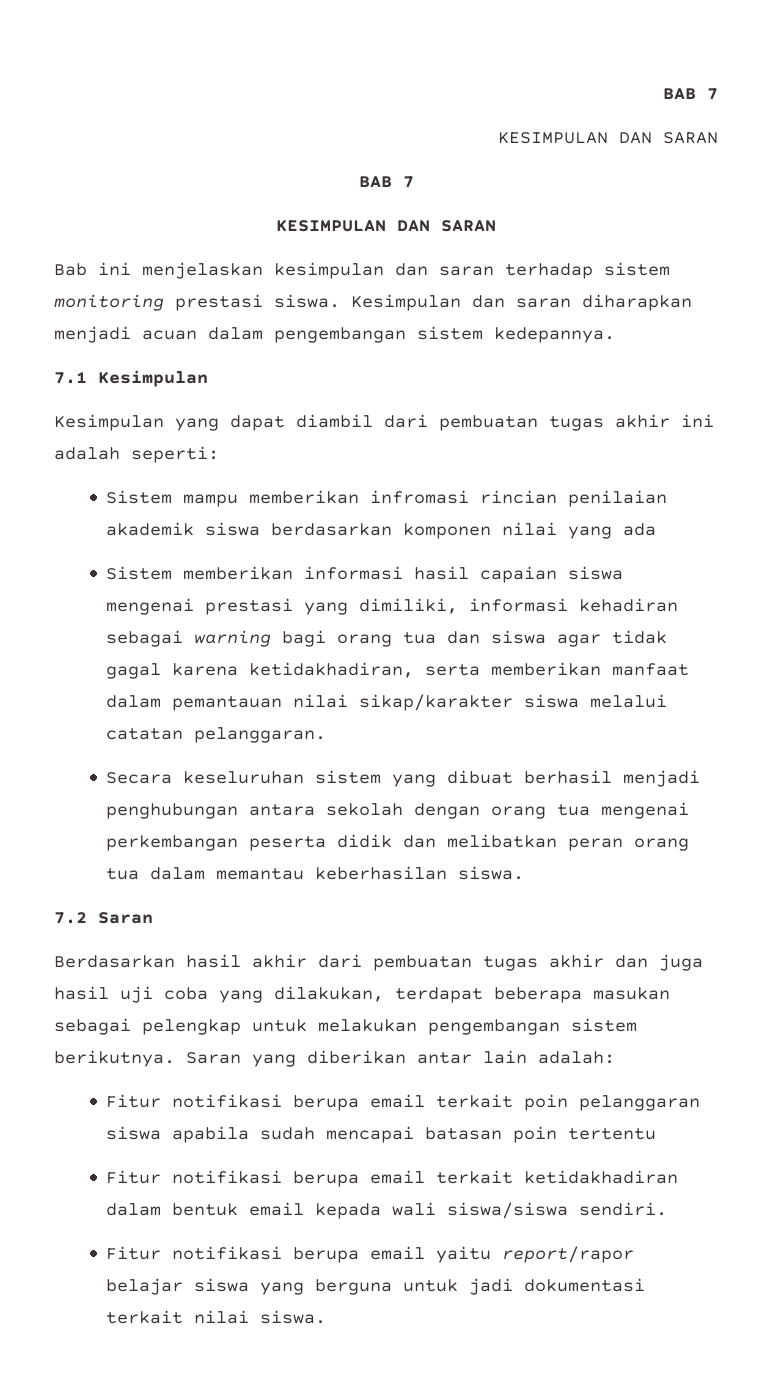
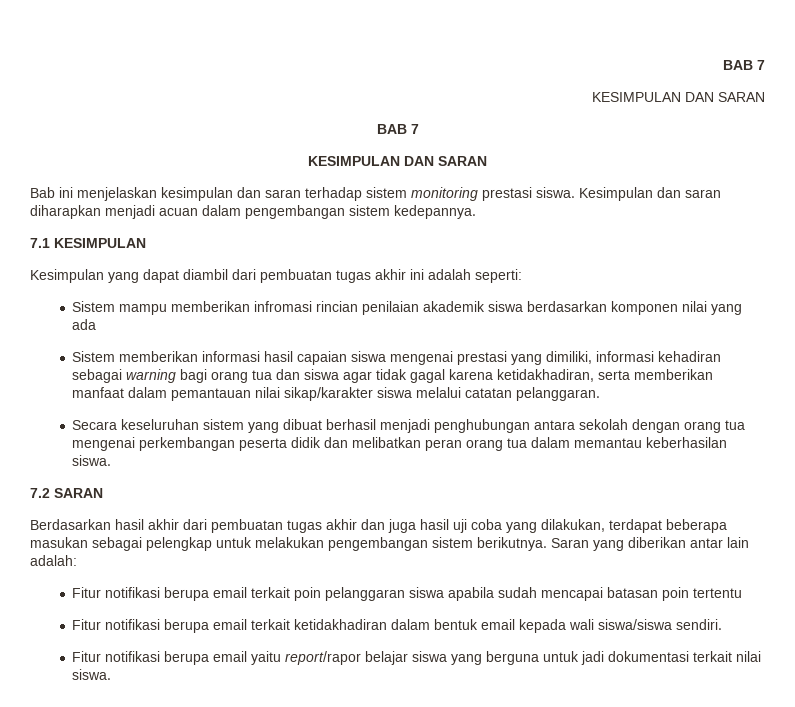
- 7.1 Kesimpulan
+ 7.1 KESIMPULAN
- 7.2 Saran
+ 7.2 SARAN

